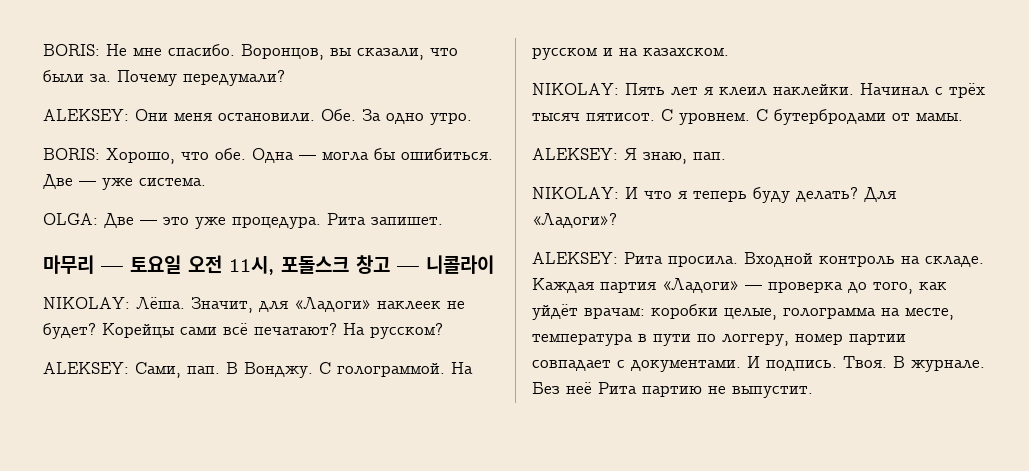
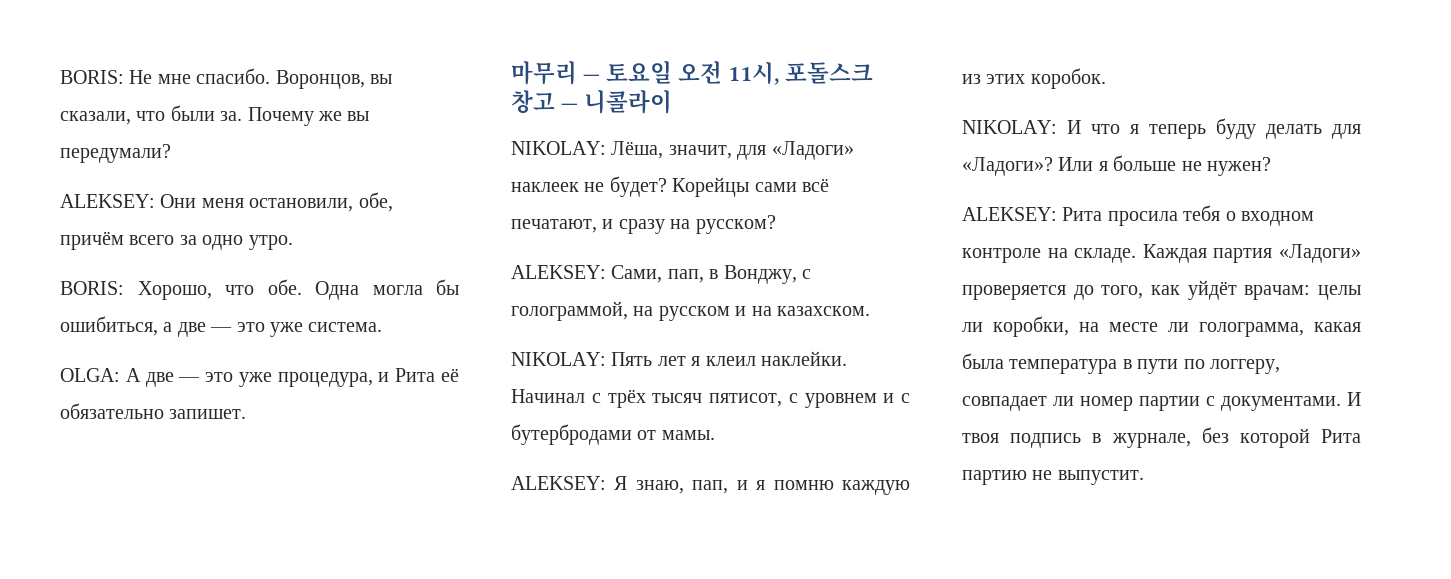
- Почему передумали?
+ Почему же вы передумали?
- ALEKSEY: Они меня остановили. Обе. За одно утро.
+ ALEKSEY: Они меня остановили, обе, причём всего за одно утро.
- Одна — могла бы ошибиться. Две — уже система.
+ Одна могла бы ошибиться, а две — это уже система.
- OLGA: Две — это уже процедура. Рита запишет.
+ OLGA: А две — это уже процедура, и Рита её обязательно запишет.
- NIKOLAY: Лёша. Значит, для «Ладоги» наклеек не будет?
+ NIKOLAY: Лёша, значит, для «Ладоги» наклеек не будет?
- Корейцы сами всё печатают? На русском?
+ Корейцы сами всё печатают, и сразу на русском?
- ALEKSEY: Сами, пап. В Вонджу. С голограммой. На русском и на казахском.
+ ALEKSEY: Сами, пап, в Вонджу, с голограммой, на русском и на казахском.
- Начинал с трёх тысяч пятисот. С уровнем. С бутербродами от мамы.
+ Начинал с трёх тысяч пятисот, с уровнем и с бутербродами от мамы.
- ALEKSEY: Я знаю, пап.
+ ALEKSEY: Я знаю, пап, и я помню каждую из этих коробок.
- NIKOLAY: И что я теперь буду делать? Для «Ладоги»?
- ALEKSEY: Рита просила. Входной контроль на складе.
+ NIKOLAY: И что я теперь буду делать для «Ладоги»? Или я больше не нужен?
+ ALEKSEY: Рита просила тебя о входном контроле на складе.
- Каждая партия «Ладоги» — проверка до того, как уйдёт врачам: коробки целые, голограмма на месте, температура в пути по логгеру, номер партии совпадает с документами.
+ Каждая партия «Ладоги» проверяется до того, как уйдёт врачам: целы ли коробки, на месте ли голограмма, какая была температура в пути по логгеру, совпадает ли номер партии с документами.
- И подпись. Твоя. В журнале. Без неё Рита партию не выпустит.
+ И твоя подпись в журнале, без которой Рита партию не выпустит.

